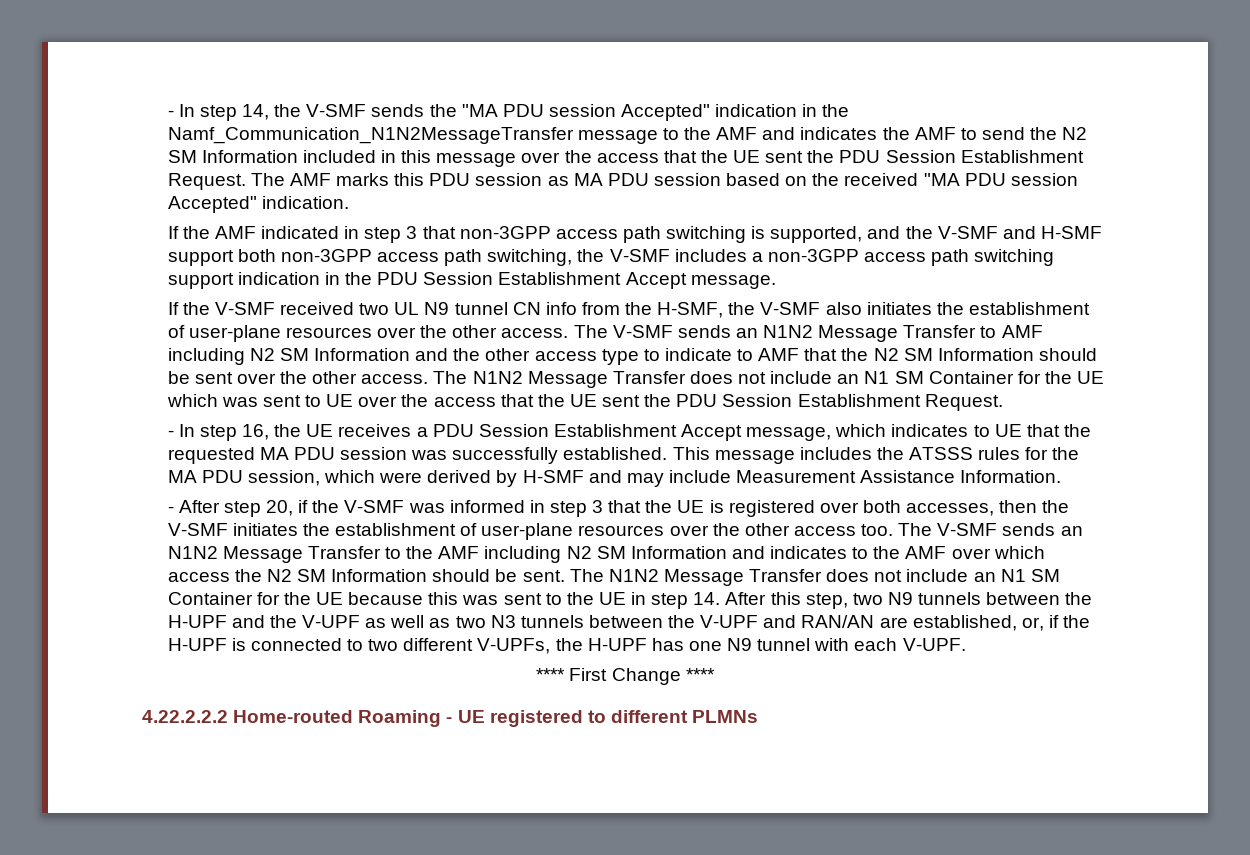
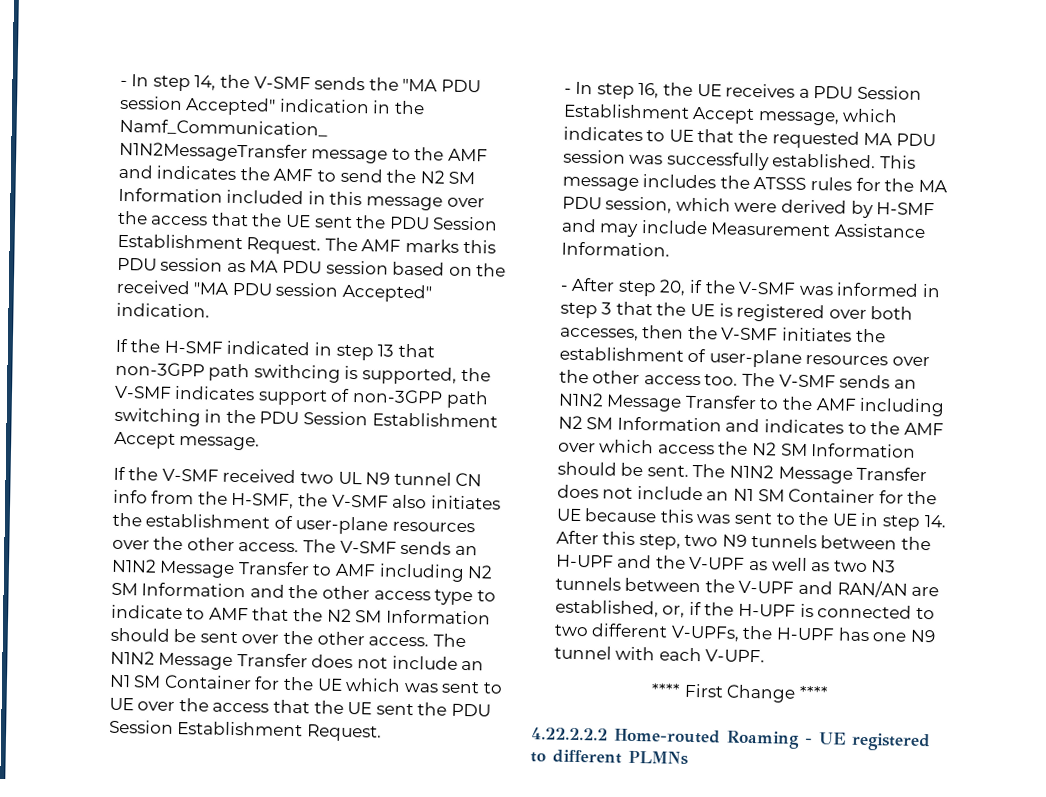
- If the AMF indicated in step 3 that non-3GPP access path switching is supported, and the V-SMF and H-SMF support both non-3GPP access path switching, the V-SMF includes a non-3GPP access path switching support indication in the PDU Session Establishment Accept message.
+ If the H-SMF indicated in step 13 that non-3GPP path swithcing is supported, the V-SMF indicates support of non-3GPP path switching in the PDU Session Establishment Accept message.

